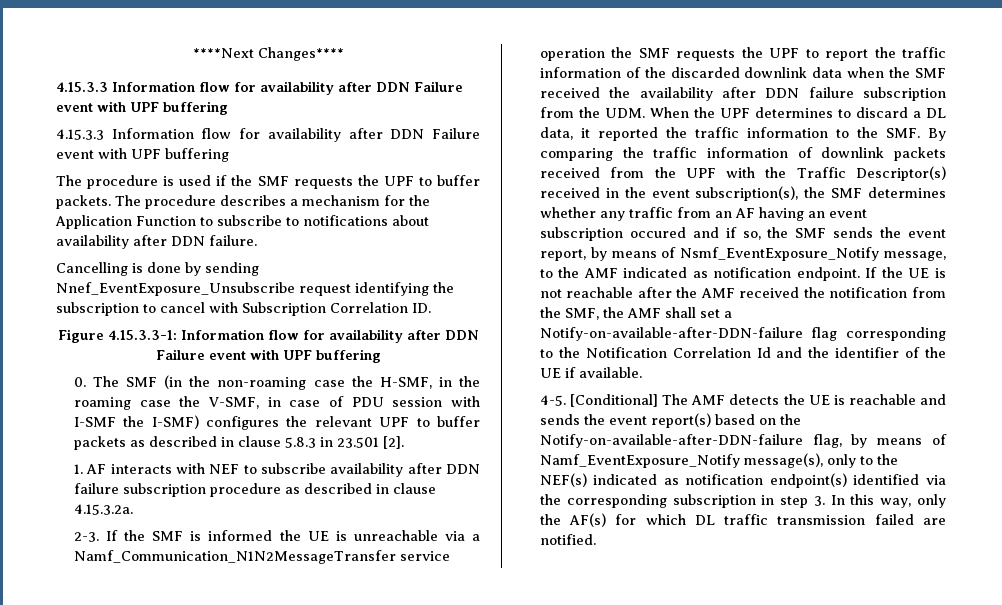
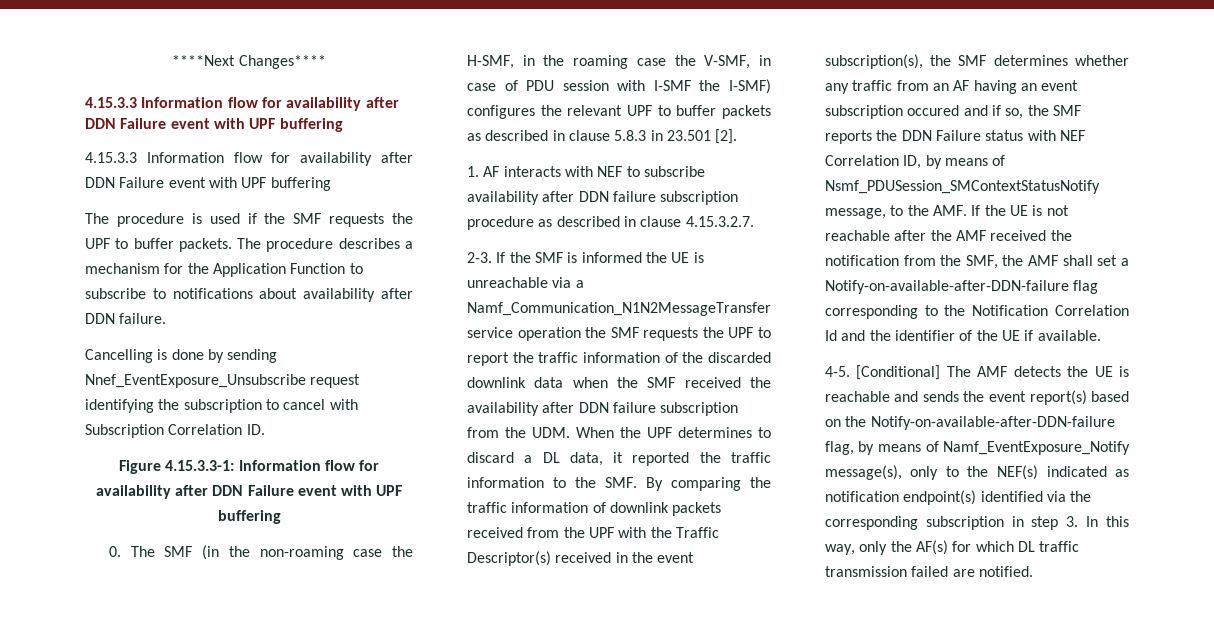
- 1. AF interacts with NEF to subscribe availability after DDN failure subscription procedure as described in clause 4.15.3.2a.
+ 1. AF interacts with NEF to subscribe availability after DDN failure subscription procedure as described in clause 4.15.3.2.7.
- If the SMF is informed the UE is unreachable via a Namf_Communication_N1N2MessageTransfer service operation the SMF requests the UPF to report the traffic information of the discarded downlink data when the SMF received the availability after DDN failure subscription from the UDM. When the UPF determines to discard a DL data, it reported the traffic information to the SMF. By comparing the traffic information of downlink packets received from the UPF with the Traffic Descriptor(s) received in the event subscription(s), the SMF determines whether any traffic from an AF having an event subscription occured and if so, the SMF sends the event report, by means of Nsmf_EventExposure_Notify message, to the AMF indicated as notification endpoint. If the UE is not reachable after the AMF received the notification from the SMF, the AMF shall set a Notify-on-available-after-DDN-failure flag corresponding to the Notification Correlation Id and the identifier of the UE if available.
+ If the SMF is informed the UE is unreachable via a Namf_Communication_N1N2MessageTransfer service operation the SMF requests the UPF to report the traffic information of the discarded downlink data when the SMF received the availability after DDN failure subscription from the UDM. When the UPF determines to discard a DL data, it reported the traffic information to the SMF. By comparing the traffic information of downlink packets received from the UPF with the Traffic Descriptor(s) received in the event subscription(s), the SMF determines whether any traffic from an AF having an event subscription occured and if so, the SMF reports the DDN Failure status with NEF Correlation ID, by means of Nsmf_PDUSession_SMContextStatusNotify message, to the AMF. If the UE is not reachable after the AMF received the notification from the SMF, the AMF shall set a Notify-on-available-after-DDN-failure flag corresponding to the Notification Correlation Id and the identifier of the UE if available.

